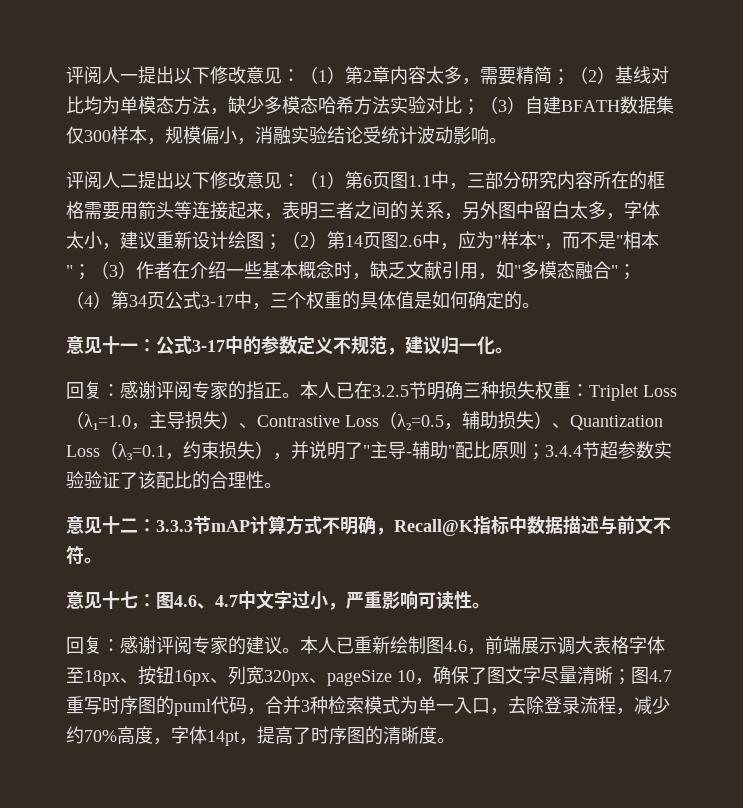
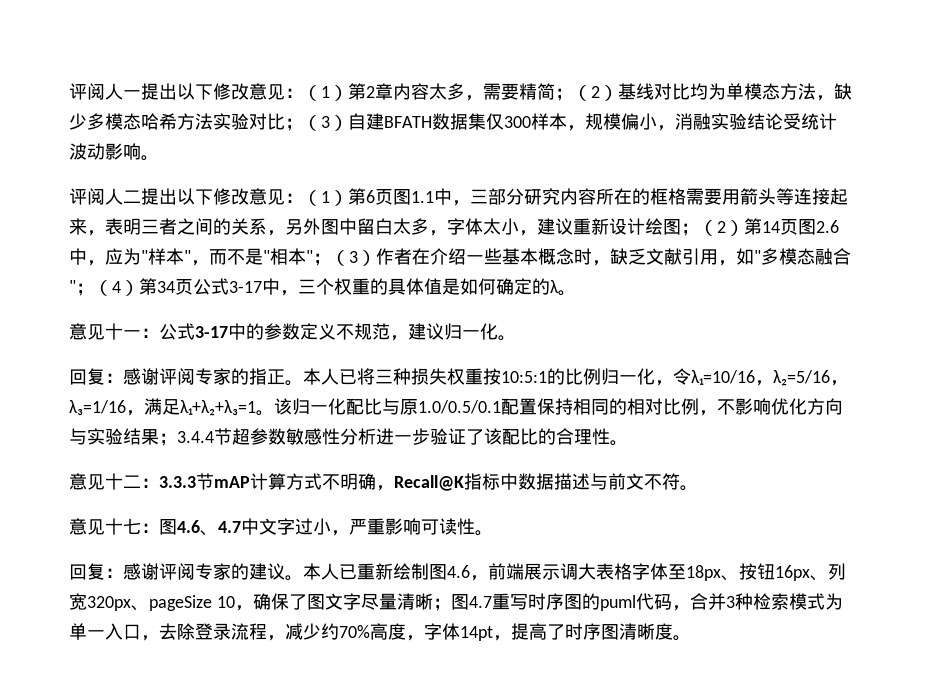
- （4）第34页公式3-17中，三个权重的具体值是如何确定的。
+ （4）第34页公式3-17中，三个权重的具体值是如何确定的λ。
- 本人已在3.2.5节明确三种损失权重：Triplet Loss（λ₁=1.0，主导损失）、Contrastive Loss（λ₂=0.5，辅助损失）、Quantization Loss（λ₃=0.1，约束损失），并说明了"主导-辅助"配比原则；3.4.4节超参数实验验证了该配比的合理性。
+ 本人已将三种损失权重按10:5:1的比例归一化，令λ₁=10/16，λ₂=5/16，λ₃=1/16，满足λ₁+λ₂+λ₃=1。该归一化配比与原1.0/0.5/0.1配置保持相同的相对比例，不影响优化方向与实验结果；3.4.4节超参数敏感性分析进一步验证了该配比的合理性。
- 本人已重新绘制图4.6，前端展示调大表格字体至18px、按钮16px、列宽320px、pageSize 10，确保了图文字尽量清晰；图4.7重写时序图的puml代码，合并3种检索模式为单一入口，去除登录流程，减少约70%高度，字体14pt，提高了时序图的清晰度。
+ 本人已重新绘制图4.6，前端展示调大表格字体至18px、按钮16px、列宽320px、pageSize 10，确保了图文字尽量清晰；图4.7重写时序图的puml代码，合并3种检索模式为单一入口，去除登录流程，减少约70%高度，字体14pt，提高了时序图清晰度。

